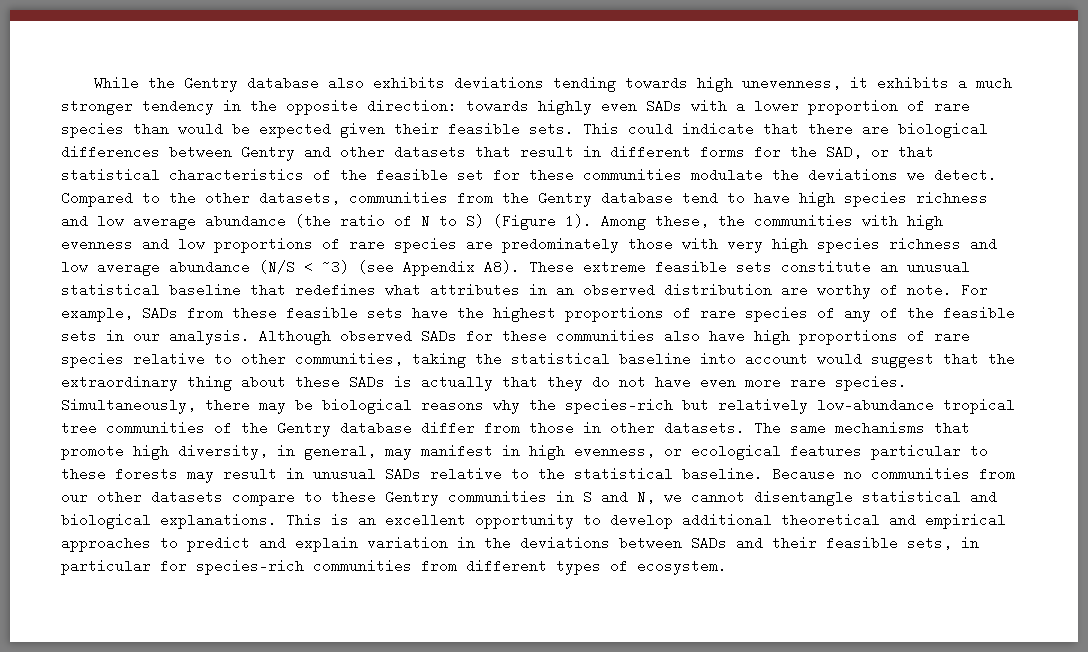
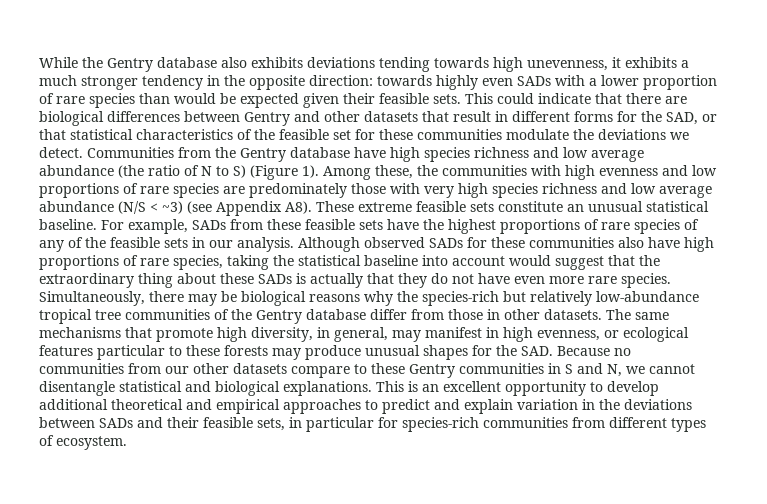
- Compared to the other datasets, communities from the Gentry database tend to have high species richness and low average abundance (the ratio of N to S) (Figure 1).
+ Communities from the Gentry database have high species richness and low average abundance (the ratio of N to S) (Figure 1).
- Among these, the communities with high evenness and low proportions of rare species are predominately those with very high species richness and low average abundance (N/S < ~3) (see Appendix A8). These extreme feasible sets constitute an unusual statistical baseline that redefines what attributes in an observed distribution are worthy of note.
+ Among these, the communities with high evenness and low proportions of rare species are predominately those with very high species richness and low average abundance (N/S < ~3) (see Appendix A8). These extreme feasible sets constitute an unusual statistical baseline.
- Although observed SADs for these communities also have high proportions of rare species relative to other communities, taking the statistical baseline into account would suggest that the extraordinary thing about these SADs is actually that they do not have even more rare species.
+ Although observed SADs for these communities also have high proportions of rare species, taking the statistical baseline into account would suggest that the extraordinary thing about these SADs is actually that they do not have even more rare species.
- The same mechanisms that promote high diversity, in general, may manifest in high evenness, or ecological features particular to these forests may result in unusual SADs relative to the statistical baseline. Because no communities from our other datasets compare to these Gentry communities in S and N, we cannot disentangle statistical and biological explanations.
+ The same mechanisms that promote high diversity, in general, may manifest in high evenness, or ecological features particular to these forests may produce unusual shapes for the SAD. Because no communities from our other datasets compare to these Gentry communities in S and N, we cannot disentangle statistical and biological explanations.

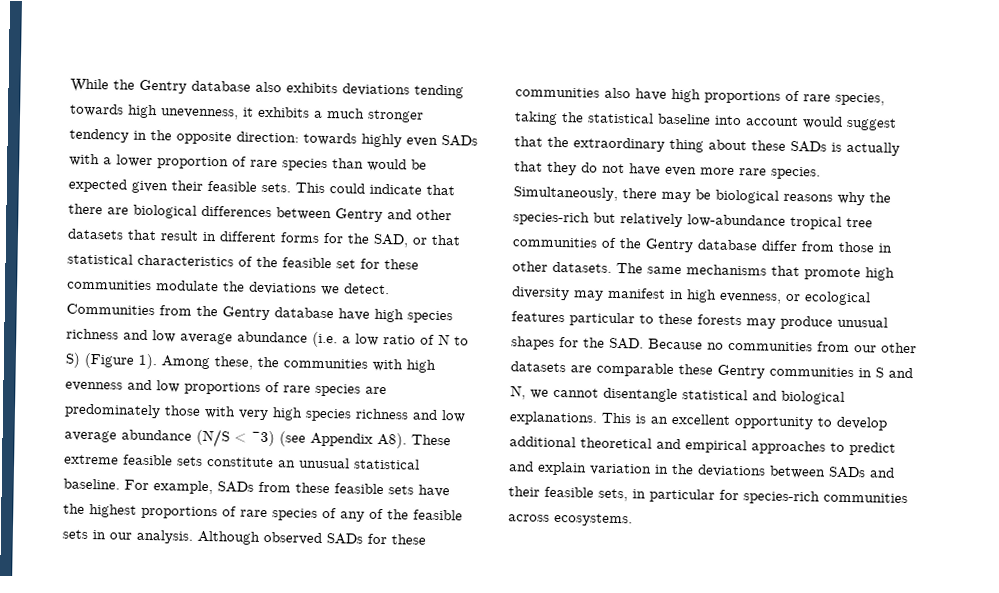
- Communities from the Gentry database have high species richness and low average abundance (the ratio of N to S) (Figure 1).
+ Communities from the Gentry database have high species richness and low average abundance (i.e. a low ratio of N to S) (Figure 1).
- The same mechanisms that promote high diversity, in general, may manifest in high evenness, or ecological features particular to these forests may produce unusual shapes for the SAD. Because no communities from our other datasets compare to these Gentry communities in S and N, we cannot disentangle statistical and biological explanations.
+ The same mechanisms that promote high diversity may manifest in high evenness, or ecological features particular to these forests may produce unusual shapes for the SAD. Because no communities from our other datasets are comparable these Gentry communities in S and N, we cannot disentangle statistical and biological explanations.
- This is an excellent opportunity to develop additional theoretical and empirical approaches to predict and explain variation in the deviations between SADs and their feasible sets, in particular for species-rich communities from different types of ecosystem.
+ This is an excellent opportunity to develop additional theoretical and empirical approaches to predict and explain variation in the deviations between SADs and their feasible sets, in particular for species-rich communities across ecosystems.

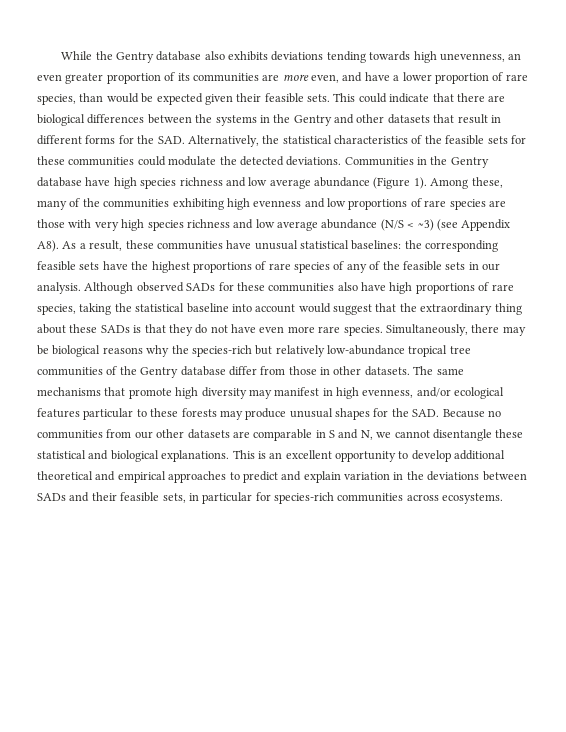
- While the Gentry database also exhibits deviations tending towards high unevenness, it exhibits a much stronger tendency in the opposite direction: towards highly even SADs with a lower proportion of rare species than would be expected given their feasible sets.
+ While the Gentry database also exhibits deviations tending towards high unevenness, an even greater proportion of its communities are more even, and have a lower proportion of rare species, than would be expected given their feasible sets.
- This could indicate that there are biological differences between Gentry and other datasets that result in different forms for the SAD, or that statistical characteristics of the feasible set for these communities modulate the deviations we detect. Communities from the Gentry database have high species richness and low average abundance (i.e. a low ratio of N to S) (Figure 1).
+ This could indicate that there are biological differences between the systems in the Gentry and other datasets that result in different forms for the SAD. Alternatively, the statistical characteristics of the feasible sets for these communities could modulate the detected deviations. Communities in the Gentry database have high species richness and low average abundance (Figure 1).
- Among these, the communities with high evenness and low proportions of rare species are predominately those with very high species richness and low average abundance (N/S < ~3) (see Appendix A8). These extreme feasible sets constitute an unusual statistical baseline. For example, SADs from these feasible sets have the highest proportions of rare species of any of the feasible sets in our analysis.
+ Among these, many of the communities exhibiting high evenness and low proportions of rare species are those with very high species richness and low average abundance (N/S < ~3) (see Appendix A8). As a result, these communities have unusual statistical baselines: the corresponding feasible sets have the highest proportions of rare species of any of the feasible sets in our analysis.
- Although observed SADs for these communities also have high proportions of rare species, taking the statistical baseline into account would suggest that the extraordinary thing about these SADs is actually that they do not have even more rare species.
+ Although observed SADs for these communities also have high proportions of rare species, taking the statistical baseline into account would suggest that the extraordinary thing about these SADs is that they do not have even more rare species.
- The same mechanisms that promote high diversity may manifest in high evenness, or ecological features particular to these forests may produce unusual shapes for the SAD. Because no communities from our other datasets are comparable these Gentry communities in S and N, we cannot disentangle statistical and biological explanations.
+ The same mechanisms that promote high diversity may manifest in high evenness, and/or ecological features particular to these forests may produce unusual shapes for the SAD. Because no communities from our other datasets are comparable in S and N, we cannot disentangle these statistical and biological explanations.

